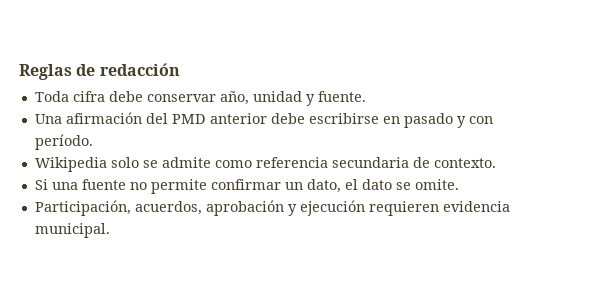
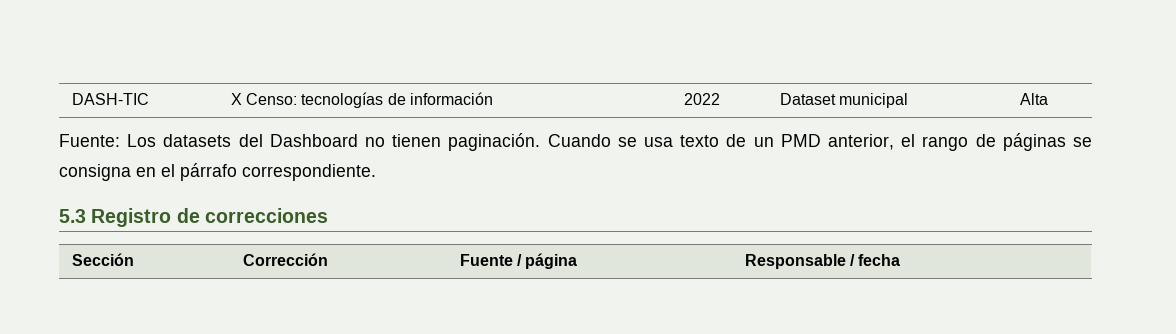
- Reglas de redacción
- Toda cifra debe conservar año, unidad y fuente.
- Una afirmación del PMD anterior debe escribirse en pasado y con período.
- Wikipedia solo se admite como referencia secundaria de contexto.
- Si una fuente no permite confirmar un dato, el dato se omite.
- Participación, acuerdos, aprobación y ejecución requieren evidencia municipal.
+ DASH-TIC | X Censo: tecnologías de información | 2022 | Dataset municipal | Alta
+ Fuente: Los datasets del Dashboard no tienen paginación. Cuando se usa texto de un PMD anterior, el rango de páginas se consigna en el párrafo correspondiente.
+ 5.3 Registro de correcciones
+ Sección | Corrección | Fuente / página | Responsable / fecha

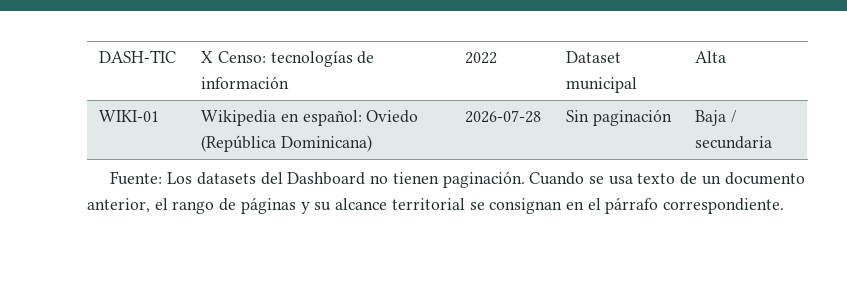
+ WIKI-01 | Wikipedia en español: Oviedo (República Dominicana) | 2026-07-28 | Sin paginación | Baja / secundaria
- Cuando se usa texto de un PMD anterior, el rango de páginas se consigna en el párrafo correspondiente.
- 5.3 Registro de correcciones
- Sección | Corrección | Fuente / página | Responsable / fecha
+ Cuando se usa texto de un documento anterior, el rango de páginas y su alcance territorial se consignan en el párrafo correspondiente.

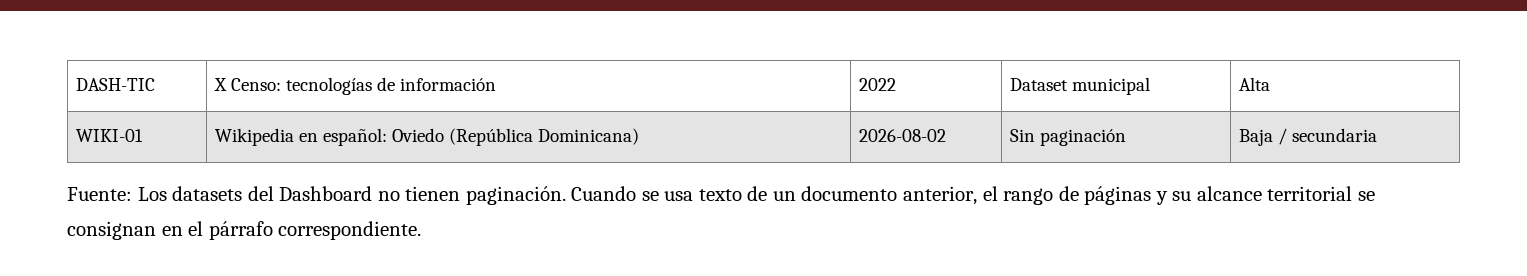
- WIKI-01 | Wikipedia en español: Oviedo (República Dominicana) | 2026-07-28 | Sin paginación | Baja / secundaria
+ WIKI-01 | Wikipedia en español: Oviedo (República Dominicana) | 2026-08-02 | Sin paginación | Baja / secundaria

